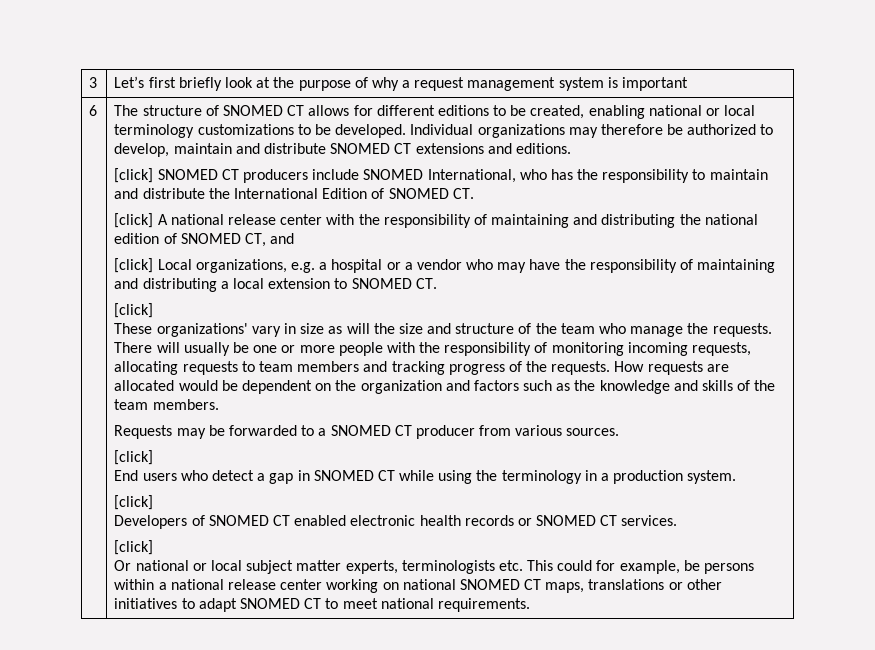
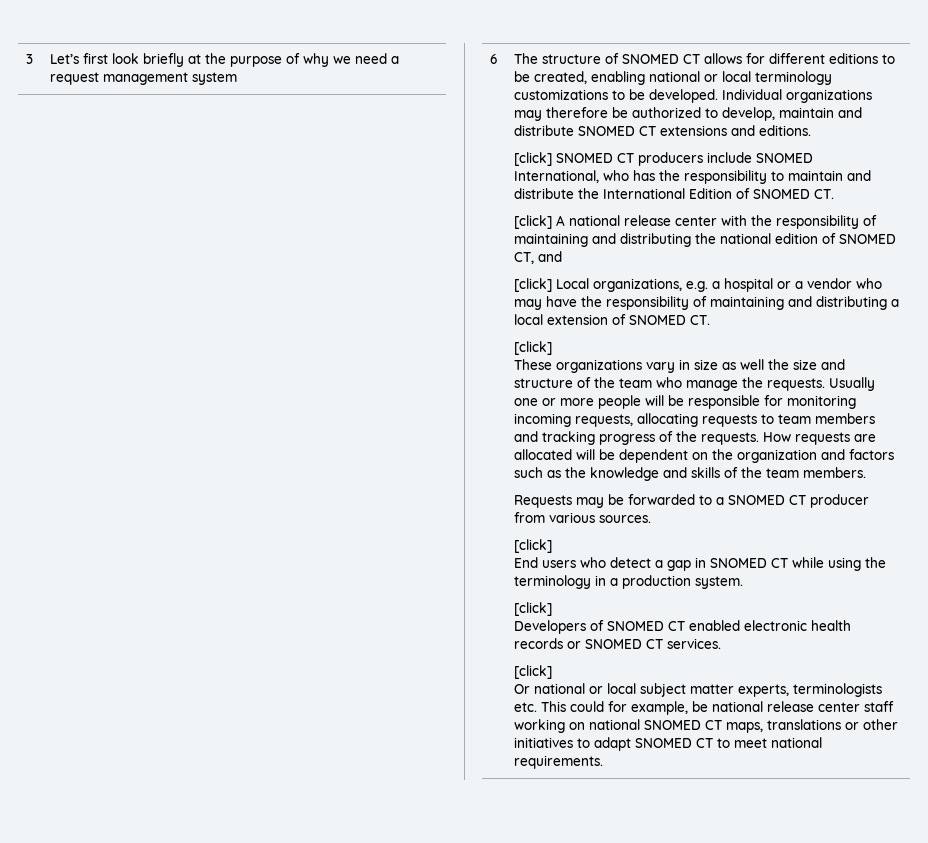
- 3 | Let’s first briefly look at the purpose of why a request management system is important
+ 3 | Let’s first look briefly at the purpose of why we need a request management system
- [click] Local organizations, e.g. a hospital or a vendor who may have the responsibility of maintaining and distributing a local extension to SNOMED CT.
+ [click] Local organizations, e.g. a hospital or a vendor who may have the responsibility of maintaining and distributing a local extension of SNOMED CT.
- These organizations' vary in size as will the size and structure of the team who manage the requests.
+ These organizations vary in size as well the size and structure of the team who manage the requests.
- There will usually be one or more people with the responsibility of monitoring incoming requests, allocating requests to team members and tracking progress of the requests.
+ Usually one or more people will be responsible for monitoring incoming requests, allocating requests to team members and tracking progress of the requests.
- How requests are allocated would be dependent on the organization and factors such as the knowledge and skills of the team members.
+ How requests are allocated will be dependent on the organization and factors such as the knowledge and skills of the team members.
- Or national or local subject matter experts, terminologists etc. This could for example, be persons within a national release center working on national SNOMED CT maps, translations or other initiatives to adapt SNOMED CT to meet national requirements.
+ Or national or local subject matter experts, terminologists etc. This could for example, be national release center staff working on national SNOMED CT maps, translations or other initiatives to adapt SNOMED CT to meet national requirements.

